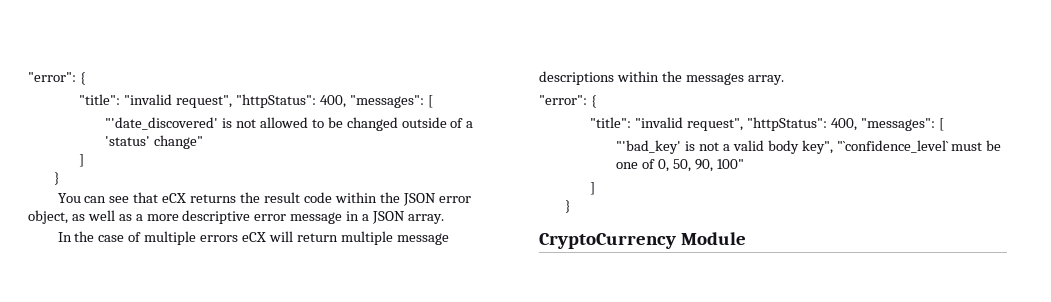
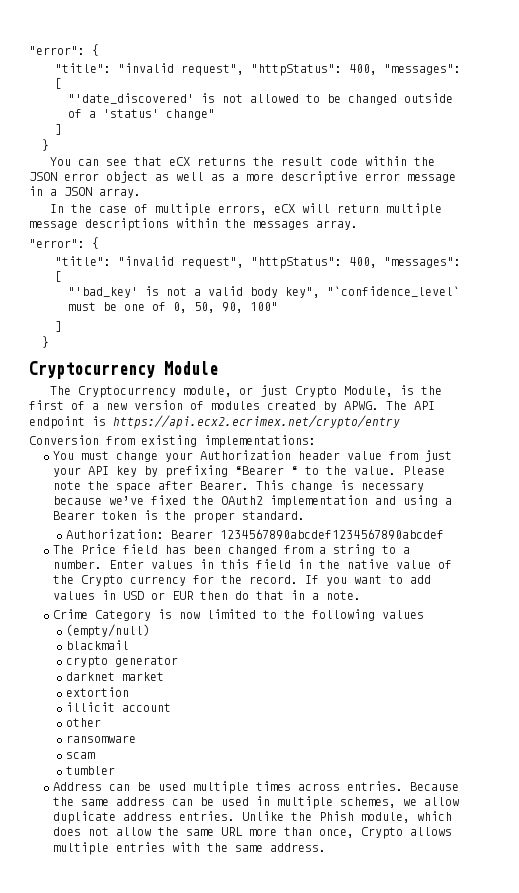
- You can see that eCX returns the result code within the JSON error object, as well as a more descriptive error message in a JSON array.
+ You can see that eCX returns the result code within the JSON error object as well as a more descriptive error message in a JSON array.
- In the case of multiple errors eCX will return multiple message descriptions within the messages array.
+ In the case of multiple errors, eCX will return multiple message descriptions within the messages array.
- CryptoCurrency Module
+ Cryptocurrency Module
+ The Cryptocurrency module, or just Crypto Module, is the first of a new version of modules created by APWG. The API endpoint is https://api.ecx2.ecrimex.net/crypto/entry
+ Conversion from existing implementations:
+ You must change your Authorization header value from just your API key by prefixing “Bearer “ to the value. Please note the space after Bearer. This change is necessary because we’ve fixed the OAuth2 implementation and using a Bearer token is the proper standard.
+ Authorization: Bearer 1234567890abcdef1234567890abcdef
+ The Price field has been changed from a string to a number. Enter values in this field in the native value of the Crypto currency for the record. If you want to add values in USD or EUR then do that in a note.
+ Crime Category is now limited to the following values
+ (empty/null)
+ blackmail
+ crypto generator
+ darknet market
+ extortion
+ illicit account
+ other
+ ransomware
+ scam
+ tumbler
+ Address can be used multiple times across entries. Because the same address can be used in multiple schemes, we allow duplicate address entries. Unlike the Phish module, which does not allow the same URL more than once, Crypto allows multiple entries with the same address.

